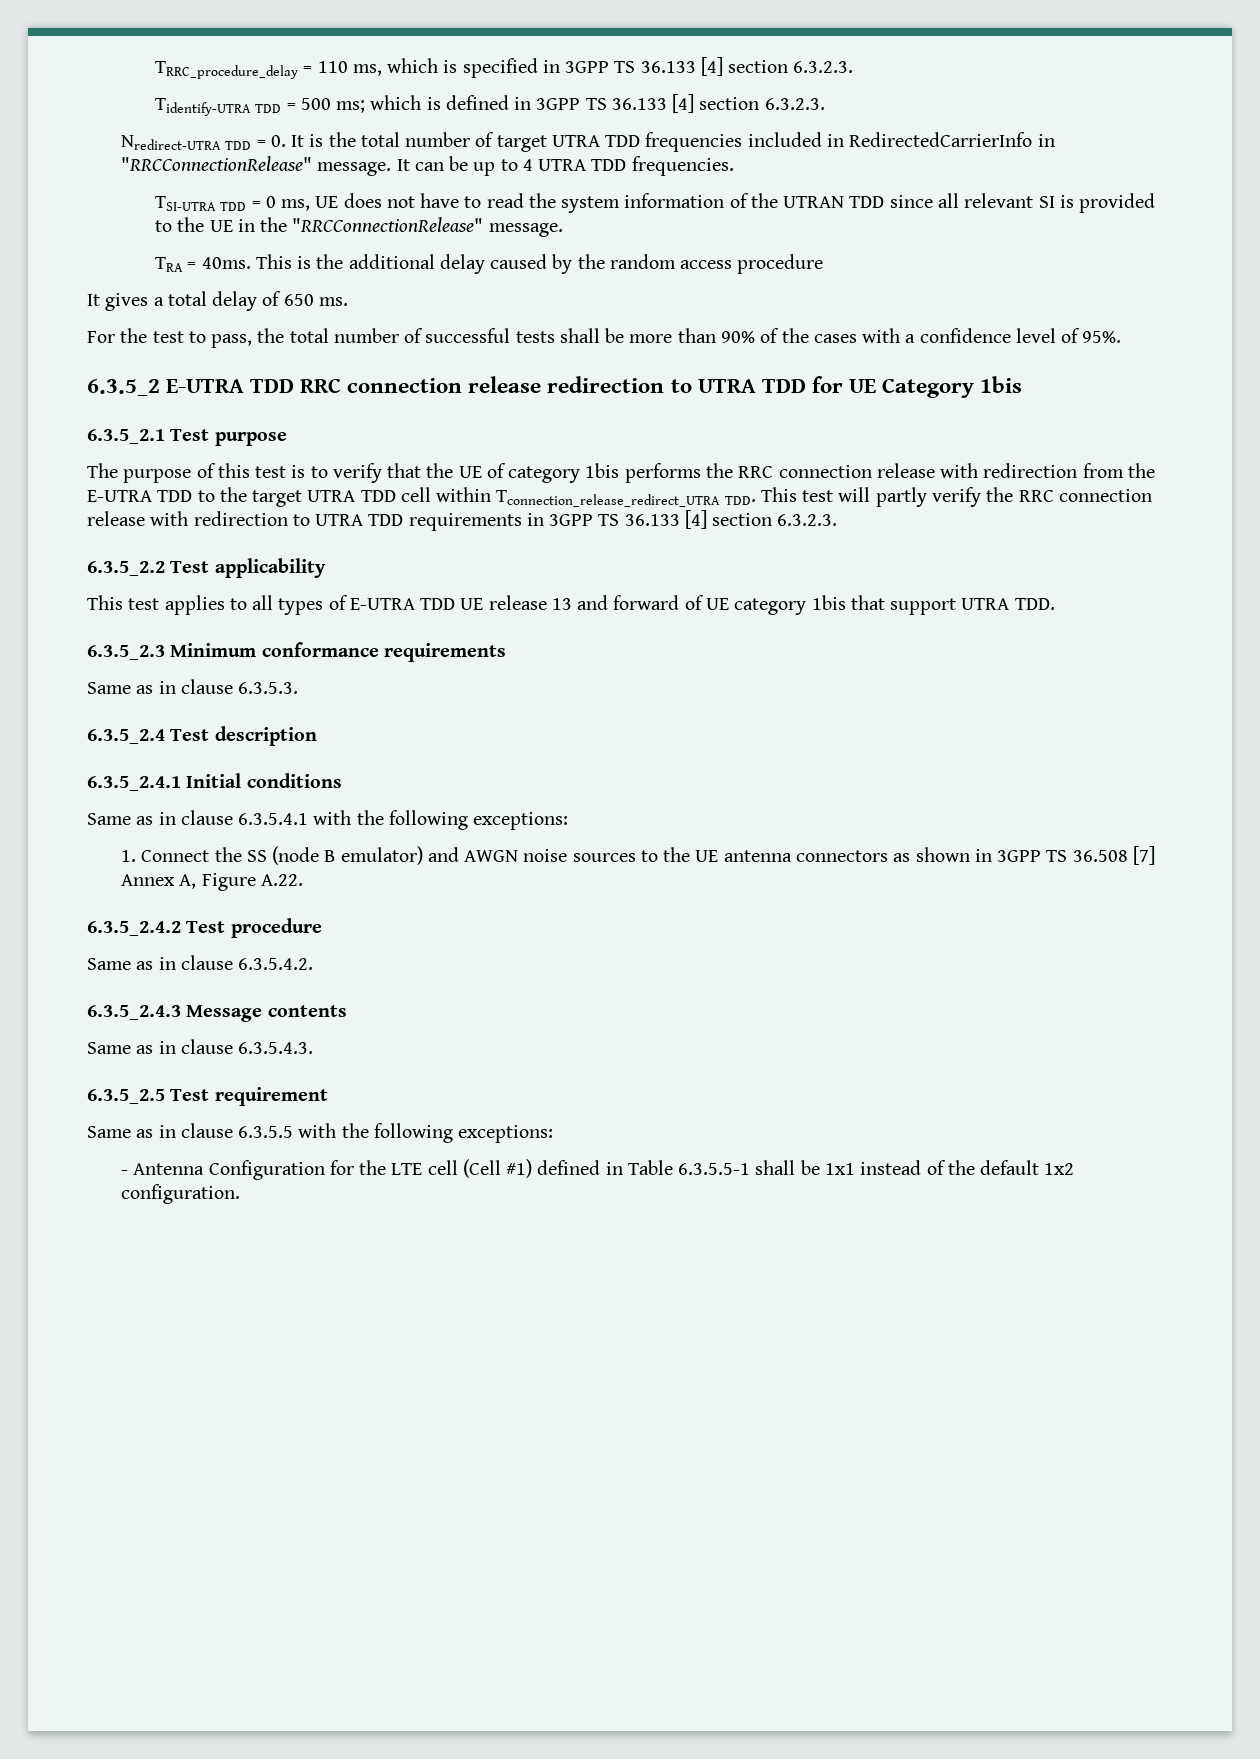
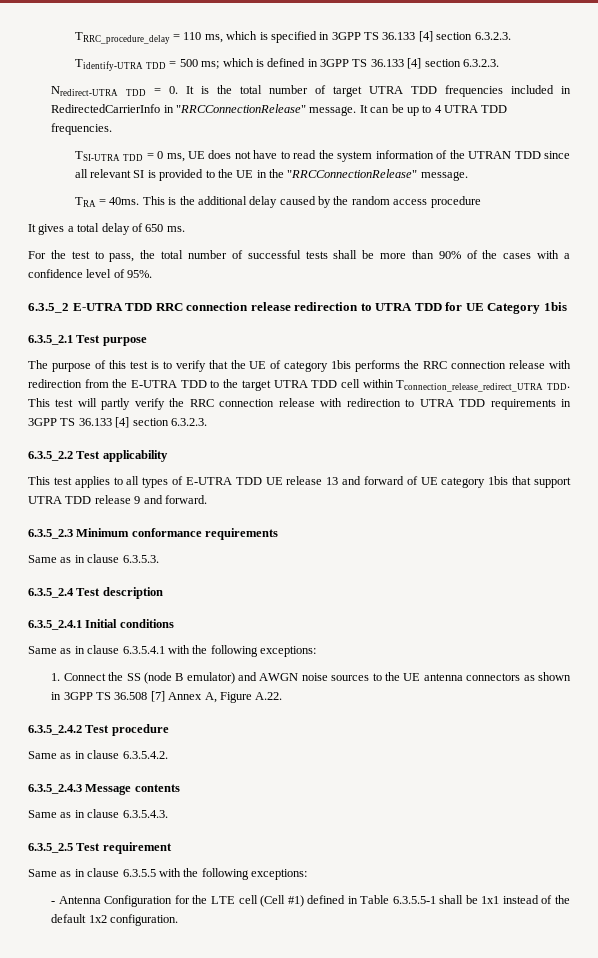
- This test applies to all types of E-UTRA TDD UE release 13 and forward of UE category 1bis that support UTRA TDD.
+ This test applies to all types of E-UTRA TDD UE release 13 and forward of UE category 1bis that support UTRA TDD release 9 and forward.

